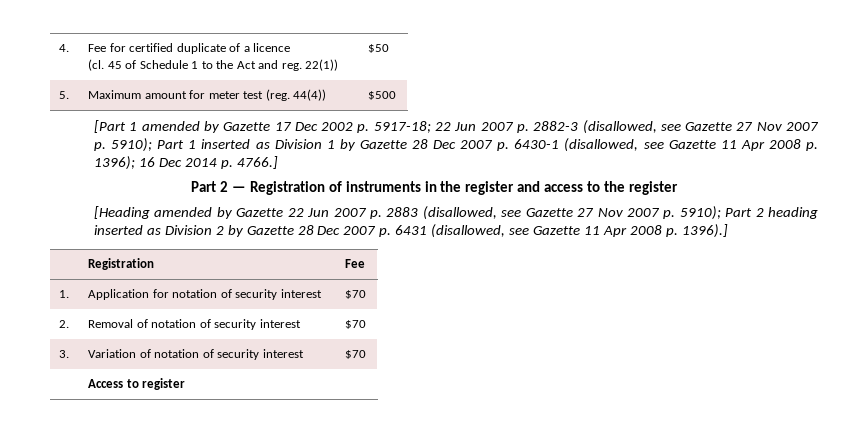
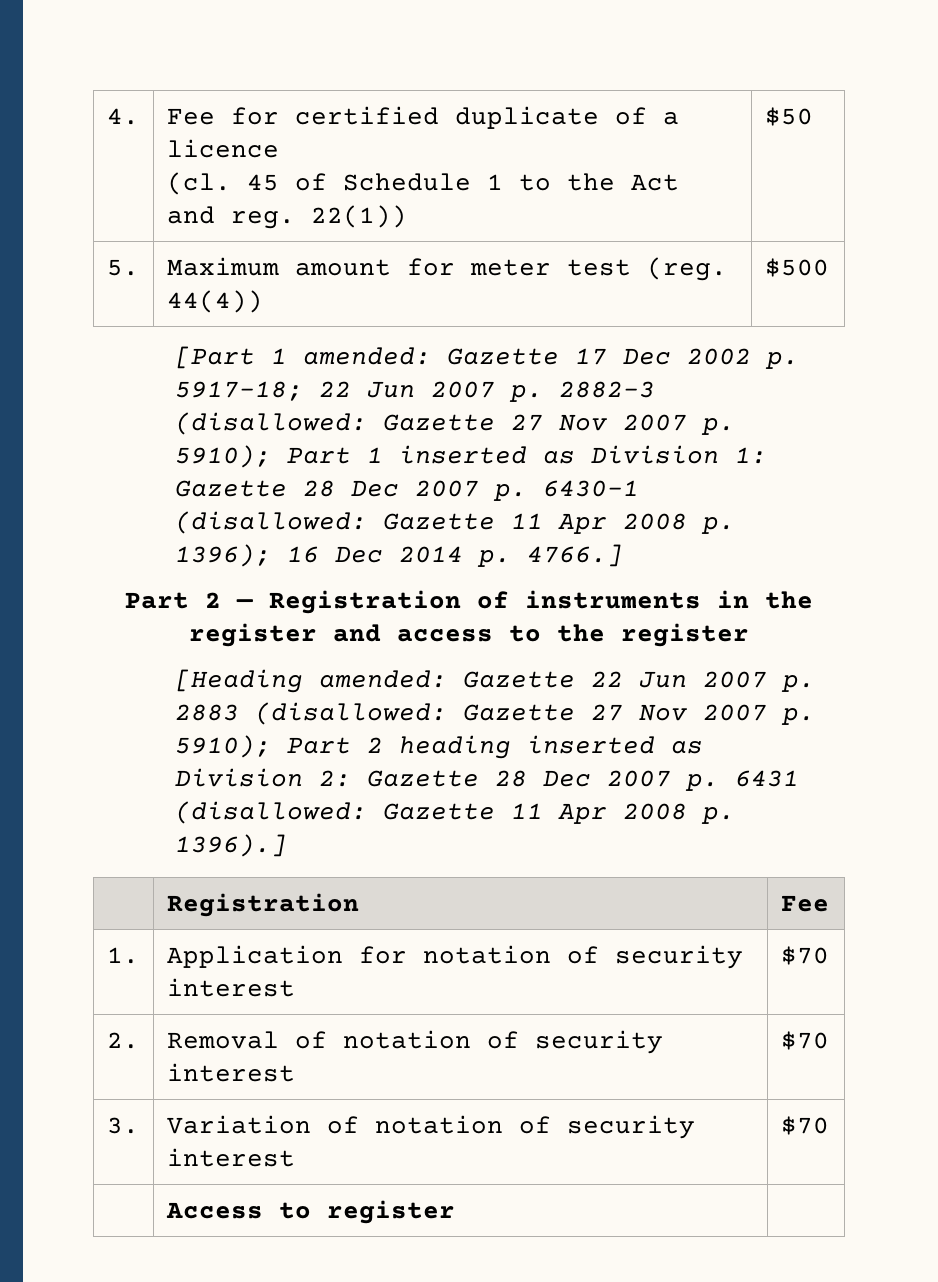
- [Part 1 amended by Gazette 17 Dec 2002 p. 5917-18; 22 Jun 2007 p. 2882-3 (disallowed, see Gazette 27 Nov 2007 p. 5910); Part 1 inserted as Division 1 by Gazette 28 Dec 2007 p. 6430-1 (disallowed, see Gazette 11 Apr 2008 p. 1396); 16 Dec 2014 p. 4766.]
+ [Part 1 amended: Gazette 17 Dec 2002 p. 5917-18; 22 Jun 2007 p. 2882-3 (disallowed: Gazette 27 Nov 2007 p. 5910); Part 1 inserted as Division 1: Gazette 28 Dec 2007 p. 6430-1 (disallowed: Gazette 11 Apr 2008 p. 1396); 16 Dec 2014 p. 4766.]
- [Heading amended by Gazette 22 Jun 2007 p. 2883 (disallowed, see Gazette 27 Nov 2007 p. 5910); Part 2 heading inserted as Division 2 by Gazette 28 Dec 2007 p. 6431 (disallowed, see Gazette 11 Apr 2008 p. 1396).]
+ [Heading amended: Gazette 22 Jun 2007 p. 2883 (disallowed: Gazette 27 Nov 2007 p. 5910); Part 2 heading inserted as Division 2: Gazette 28 Dec 2007 p. 6431 (disallowed: Gazette 11 Apr 2008 p. 1396).]

